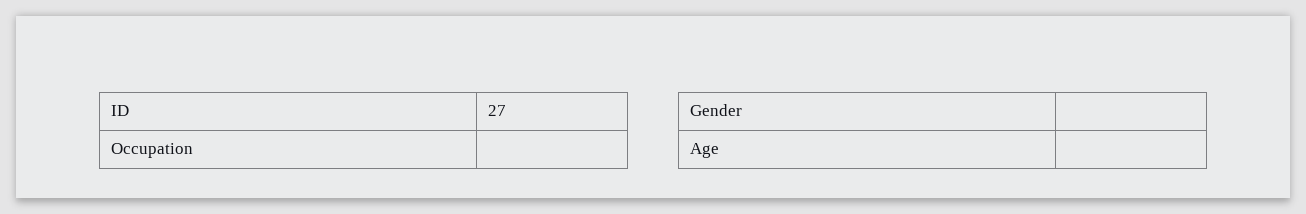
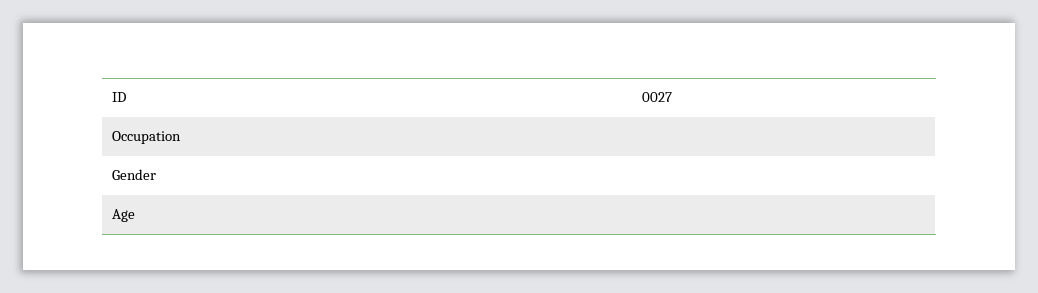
- ID | 27
+ ID | 0027

